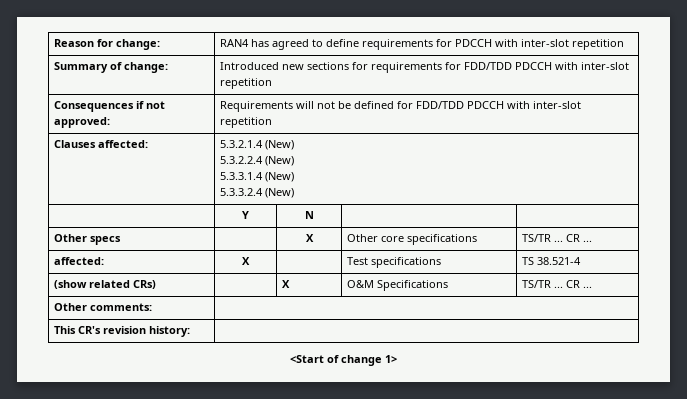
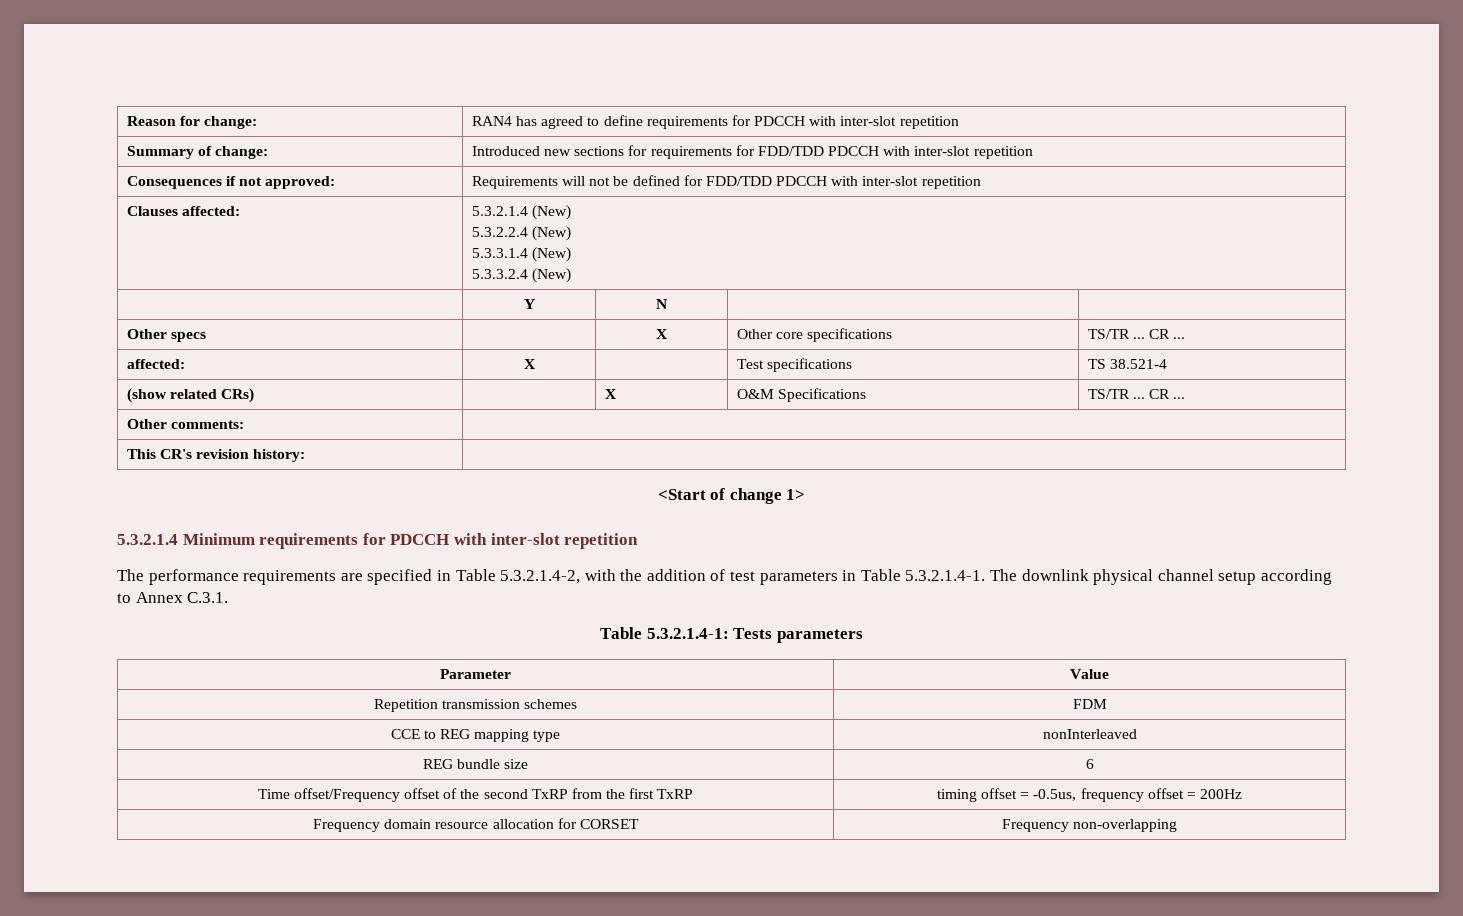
+ 5.3.2.1.4 Minimum requirements for PDCCH with inter-slot repetition
+ The performance requirements are specified in Table 5.3.2.1.4-2, with the addition of test parameters in Table 5.3.2.1.4-1. The downlink physical channel setup according to Annex C.3.1.
+ Table 5.3.2.1.4-1: Tests parameters
+ Parameter | Value
+ Repetition transmission schemes | FDM
+ CCE to REG mapping type | nonInterleaved
+ REG bundle size | 6
+ Time offset/Frequency offset of the second TxRP from the first TxRP | timing offset = -0.5us, frequency offset = 200Hz
+ Frequency domain resource allocation for CORSET | Frequency non-overlapping

